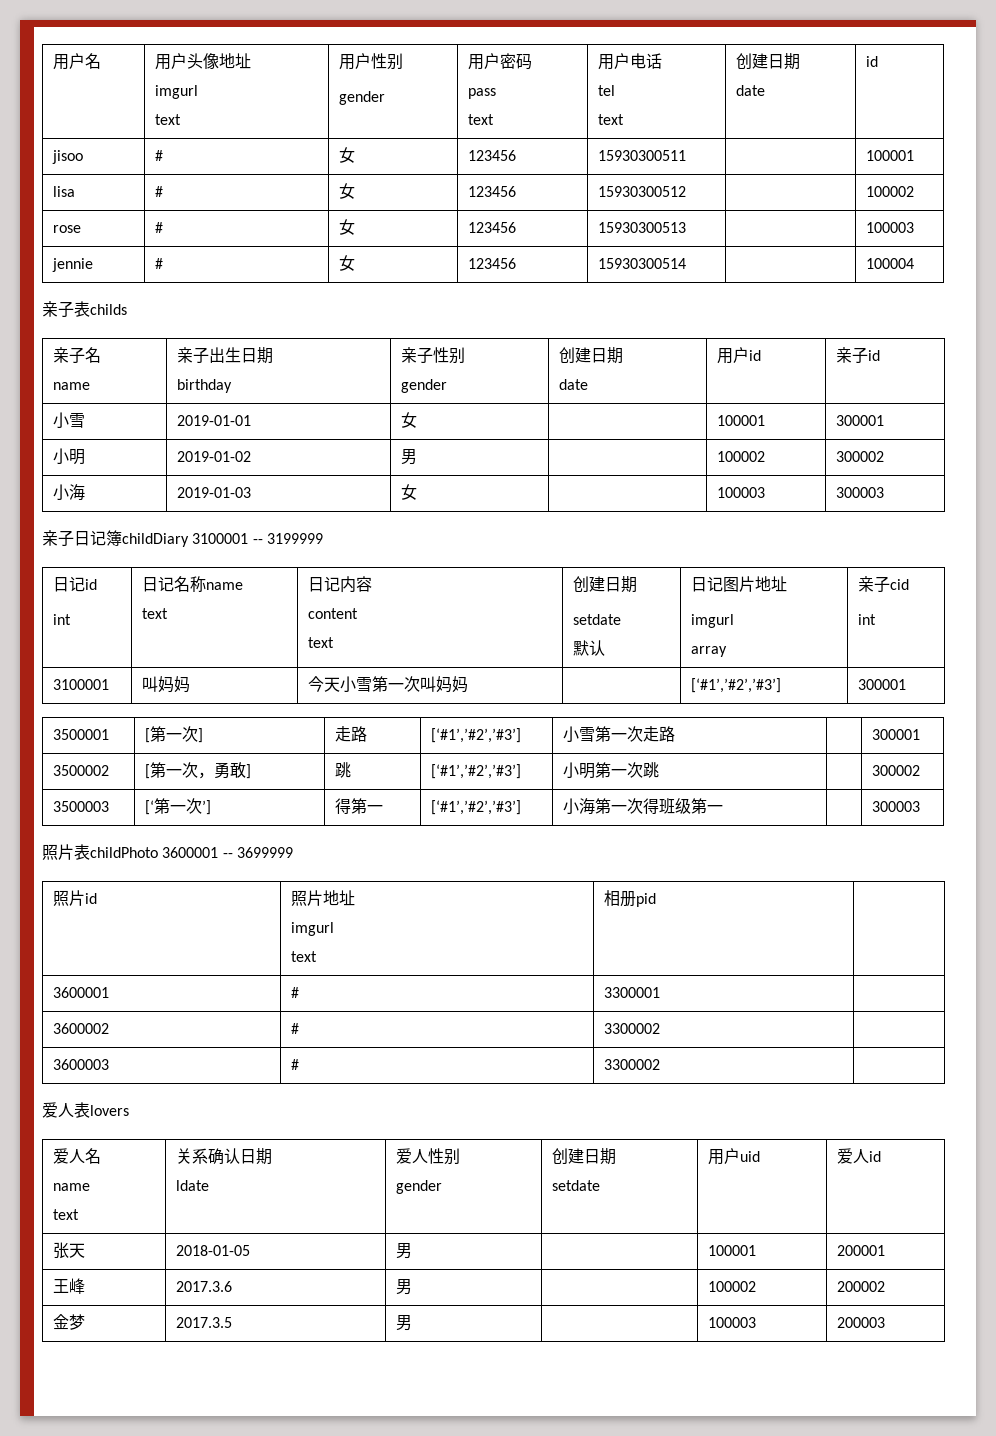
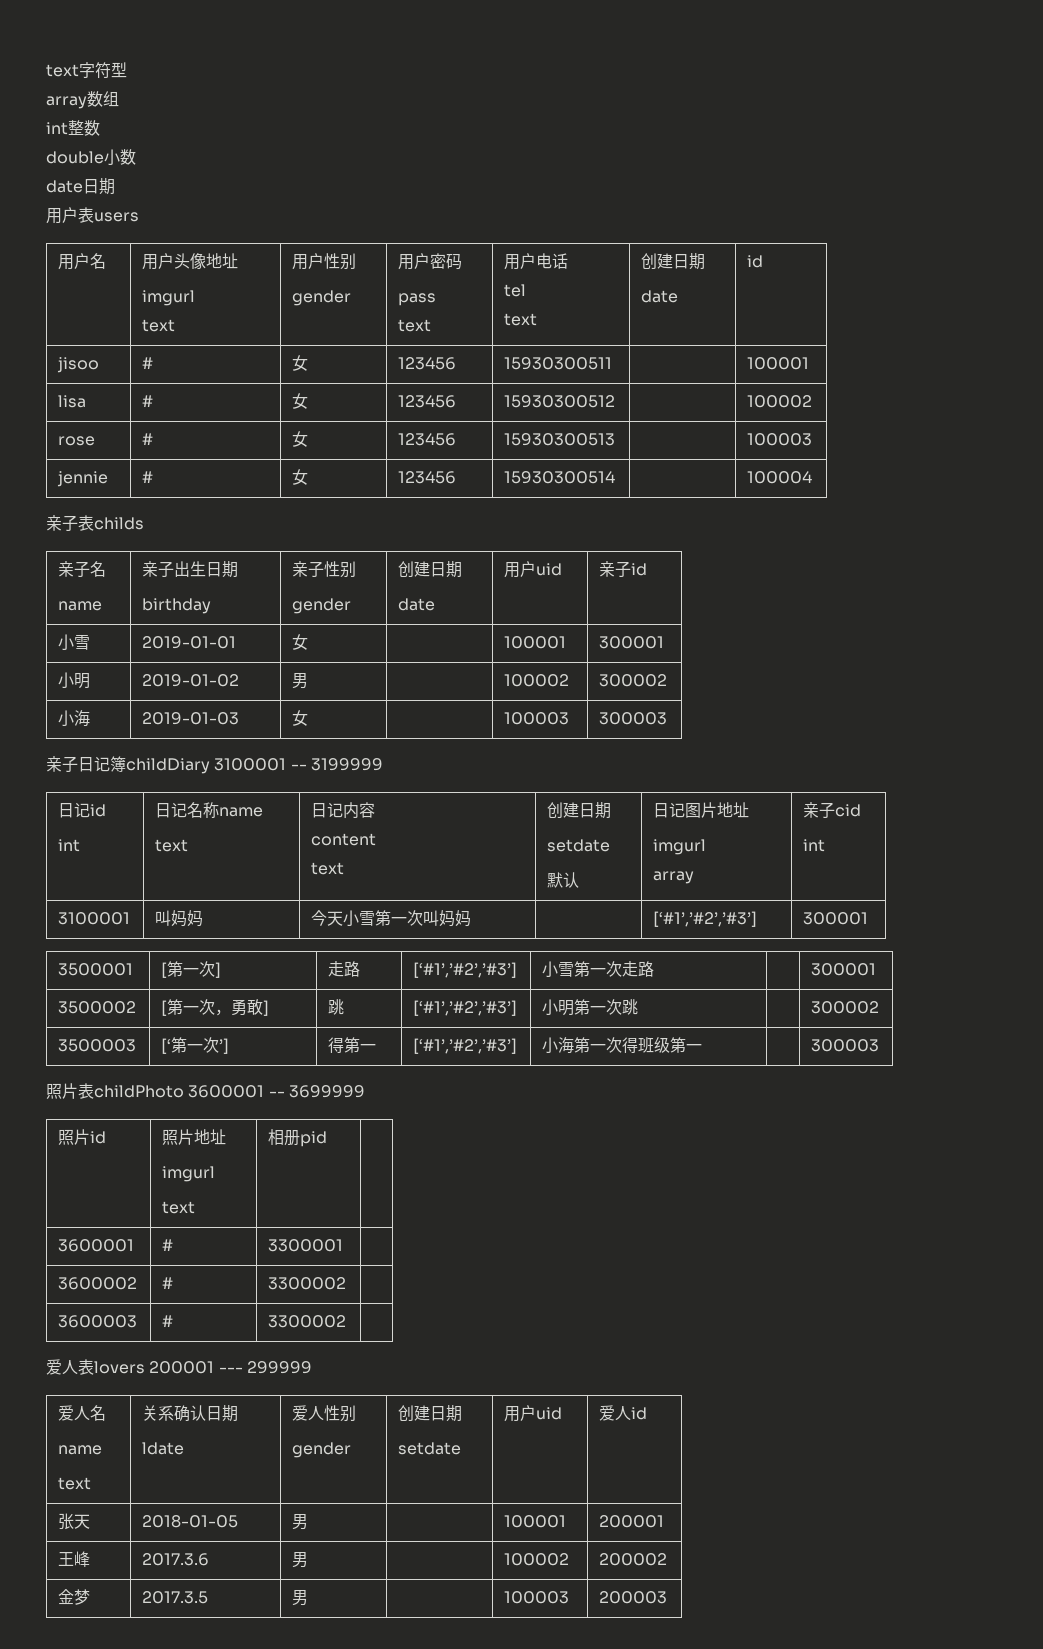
+ text字符型
+ array数组
+ int整数
+ double小数
+ date日期
+ 用户表users
  亲子名
  name | 亲子出生日期
  birthday | 亲子性别
  gender | 创建日期
- date | 用户id | 亲子id
+ date | 用户uid | 亲子id
- 爱人表lovers
+ 爱人表lovers 200001 --- 299999

